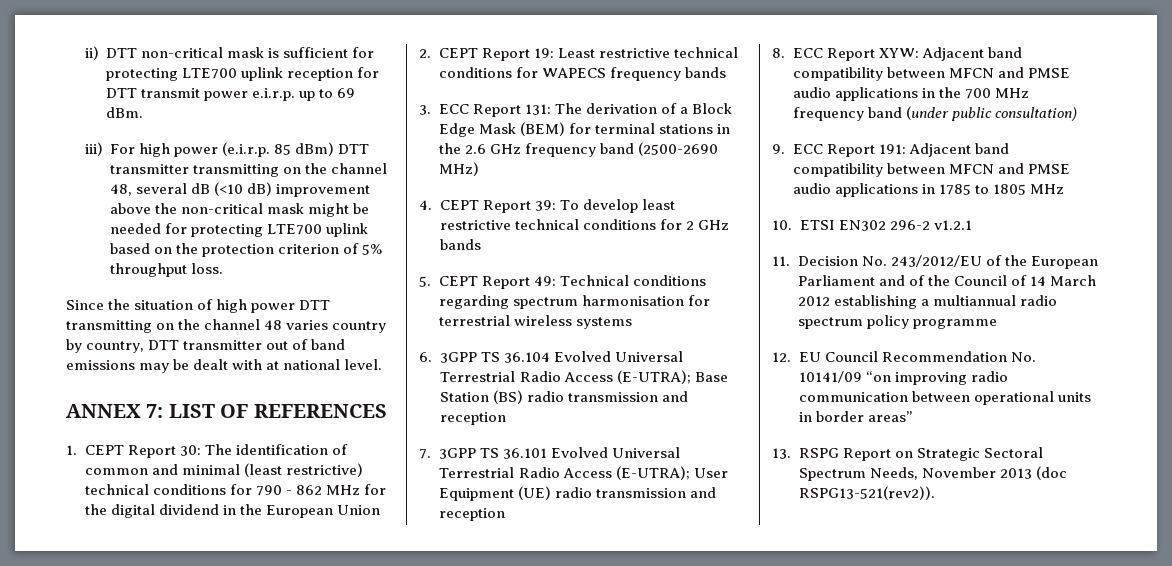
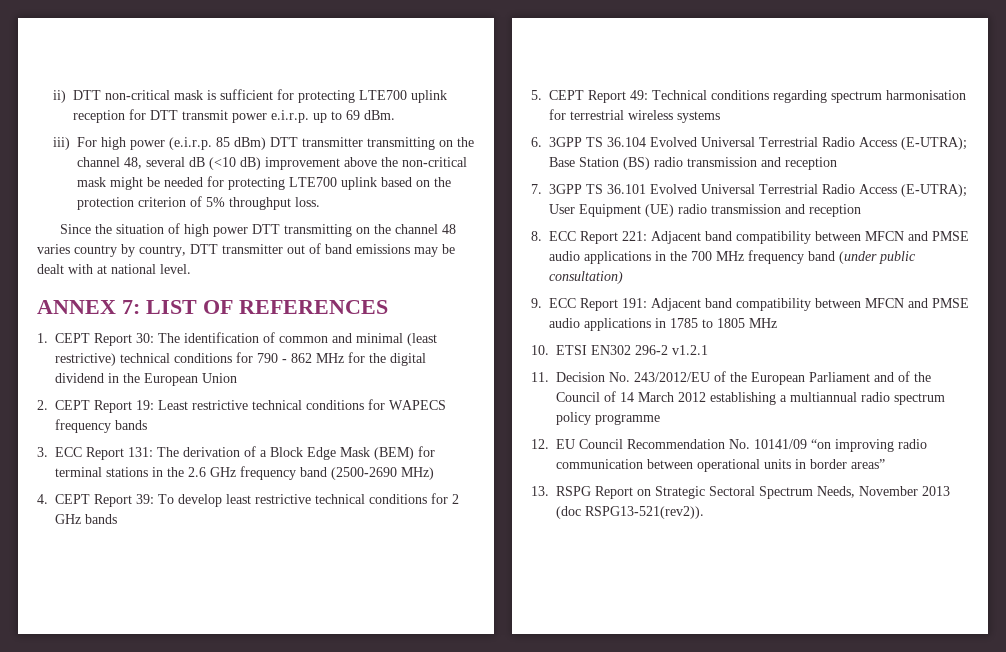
- 8. ECC Report XYW: Adjacent band compatibility between MFCN and PMSE audio applications in the 700 MHz frequency band (under public consultation)
+ 8. ECC Report 221: Adjacent band compatibility between MFCN and PMSE audio applications in the 700 MHz frequency band (under public consultation)

